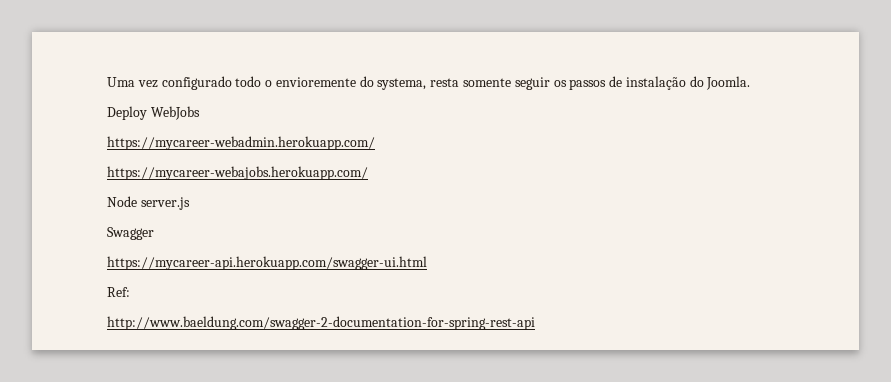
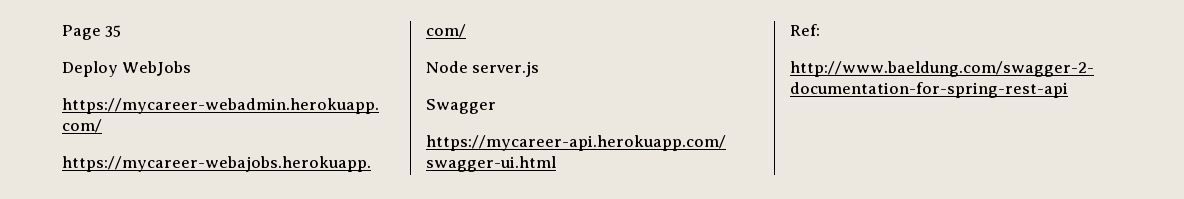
- Uma vez configurado todo o envioremente do systema, resta somente seguir os passos de instalação do Joomla.
+ Page 35

